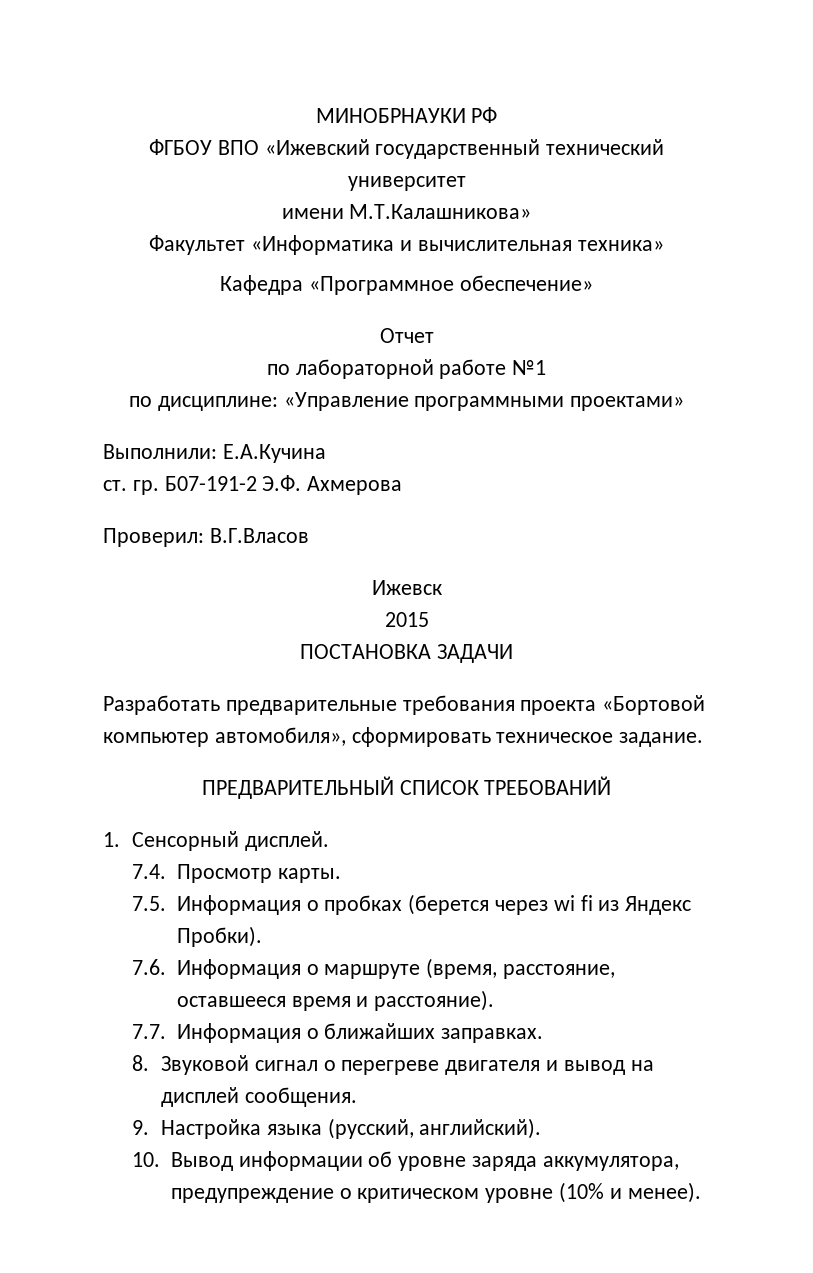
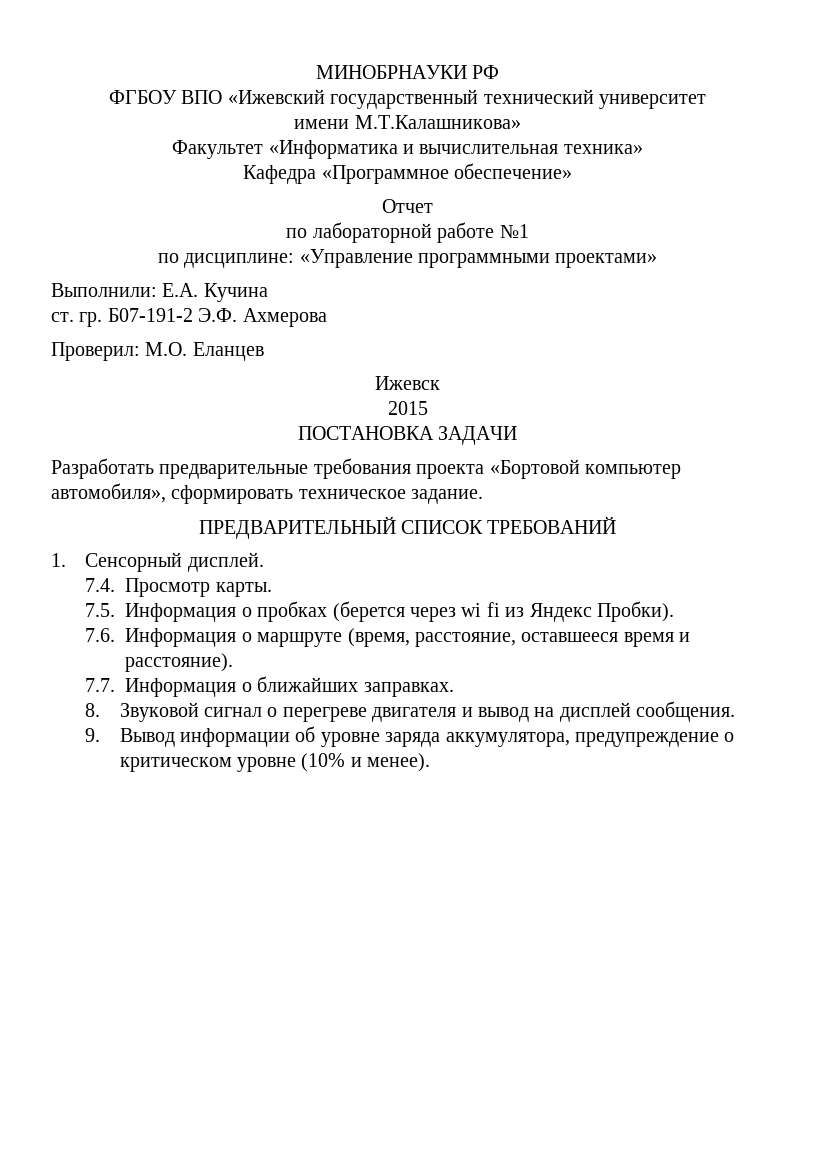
- Выполнили: Е.А.Кучина
+ Выполнили: Е.А. Кучина
- Проверил: В.Г.Власов
+ Проверил: М.О. Еланцев
- 9. Настройка языка (русский, английский).
- 10. Вывод информации об уровне заряда аккумулятора, предупреждение о критическом уровне (10% и менее).
+ 9. Вывод информации об уровне заряда аккумулятора, предупреждение о критическом уровне (10% и менее).

